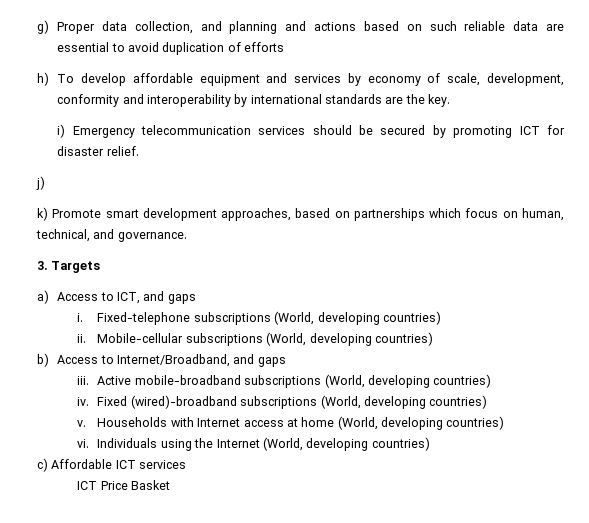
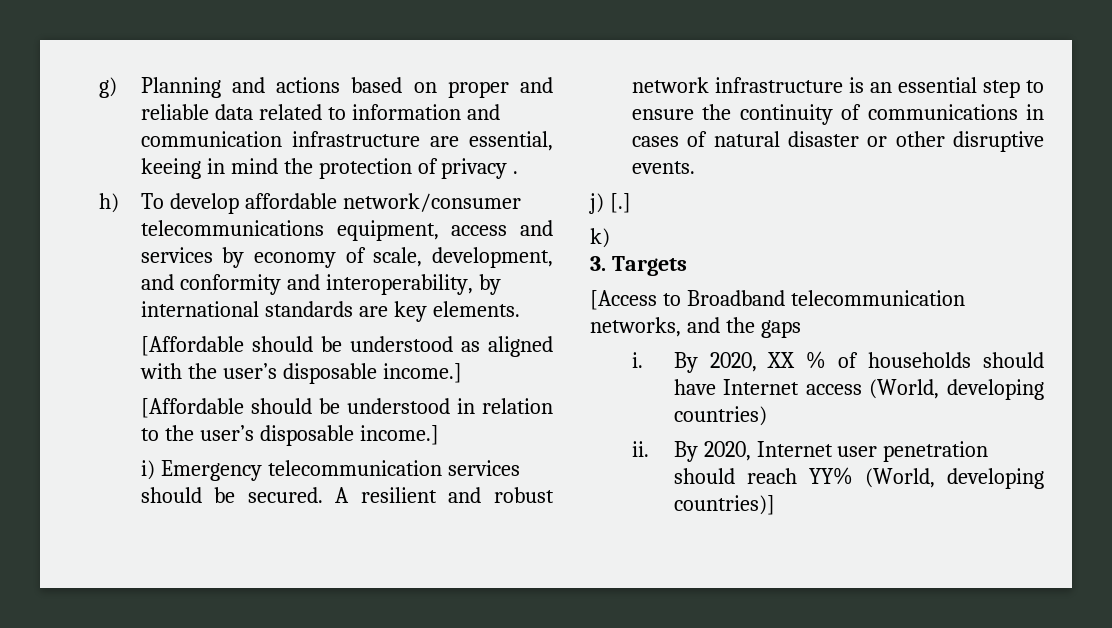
- g) Proper data collection, and planning and actions based on such reliable data are essential to avoid duplication of efforts
+ g) Planning and actions based on proper and reliable data related to information and communication infrastructure are essential, keeing in mind the protection of privacy .
- h) To develop affordable equipment and services by economy of scale, development, conformity and interoperability by international standards are the key.
+ h) To develop affordable network/consumer telecommunications equipment, access and services by economy of scale, development, and conformity and interoperability, by international standards are key elements.
+ [Affordable should be understood as aligned with the user’s disposable income.]
+ [Affordable should be understood in relation to the user’s disposable income.]
- i) Emergency telecommunication services should be secured by promoting ICT for disaster relief.
+ i) Emergency telecommunication services should be secured. A resilient and robust network infrastructure is an essential step to ensure the continuity of communications in cases of natural disaster or other disruptive events.
- j)
+ j) [.]
- k) Promote smart development approaches, based on partnerships which focus on human, technical, and governance.
+ k)
  3. Targets
- a) Access to ICT, and gaps
- i. Fixed-telephone subscriptions (World, developing countries)
- ii. Mobile-cellular subscriptions (World, developing countries)
- b) Access to Internet/Broadband, and gaps
- iii. Active mobile-broadband subscriptions (World, developing countries)
- iv. Fixed (wired)-broadband subscriptions (World, developing countries)
- v. Households with Internet access at home (World, developing countries)
- vi. Individuals using the Internet (World, developing countries)
- c) Affordable ICT services
- ICT Price Basket
+ [Access to Broadband telecommunication networks, and the gaps
+ i. By 2020, XX % of households should have Internet access (World, developing countries)
+ ii. By 2020, Internet user penetration should reach YY% (World, developing countries)]

